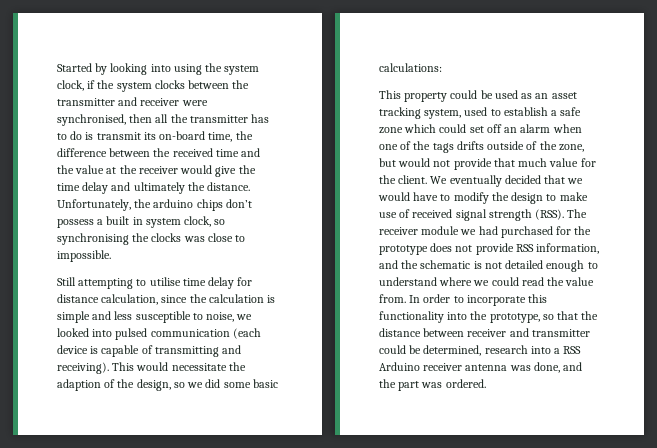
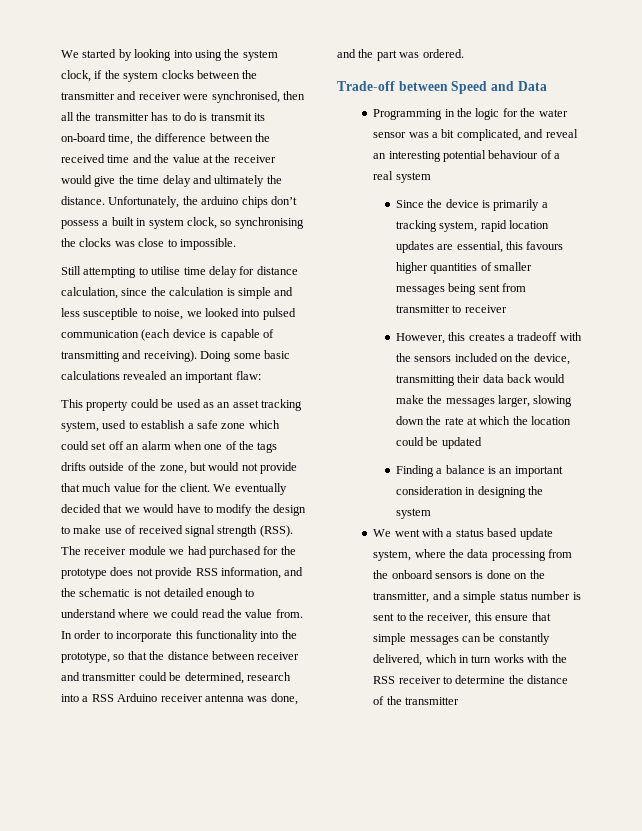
- Started by looking into using the system clock, if the system clocks between the transmitter and receiver were synchronised, then all the transmitter has to do is transmit its on-board time, the difference between the received time and the value at the receiver would give the time delay and ultimately the distance.
+ We started by looking into using the system clock, if the system clocks between the transmitter and receiver were synchronised, then all the transmitter has to do is transmit its on-board time, the difference between the received time and the value at the receiver would give the time delay and ultimately the distance.
- This would necessitate the adaption of the design, so we did some basic calculations:
+ Doing some basic calculations revealed an important flaw:
+ Trade-off between Speed and Data
+ Programming in the logic for the water sensor was a bit complicated, and reveal an interesting potential behaviour of a real system
+ Since the device is primarily a tracking system, rapid location updates are essential, this favours higher quantities of smaller messages being sent from transmitter to receiver
+ However, this creates a tradeoff with the sensors included on the device, transmitting their data back would make the messages larger, slowing down the rate at which the location could be updated
+ Finding a balance is an important consideration in designing the system
+ We went with a status based update system, where the data processing from the onboard sensors is done on the transmitter, and a simple status number is sent to the receiver, this ensure that simple messages can be constantly delivered, which in turn works with the RSS receiver to determine the distance of the transmitter

